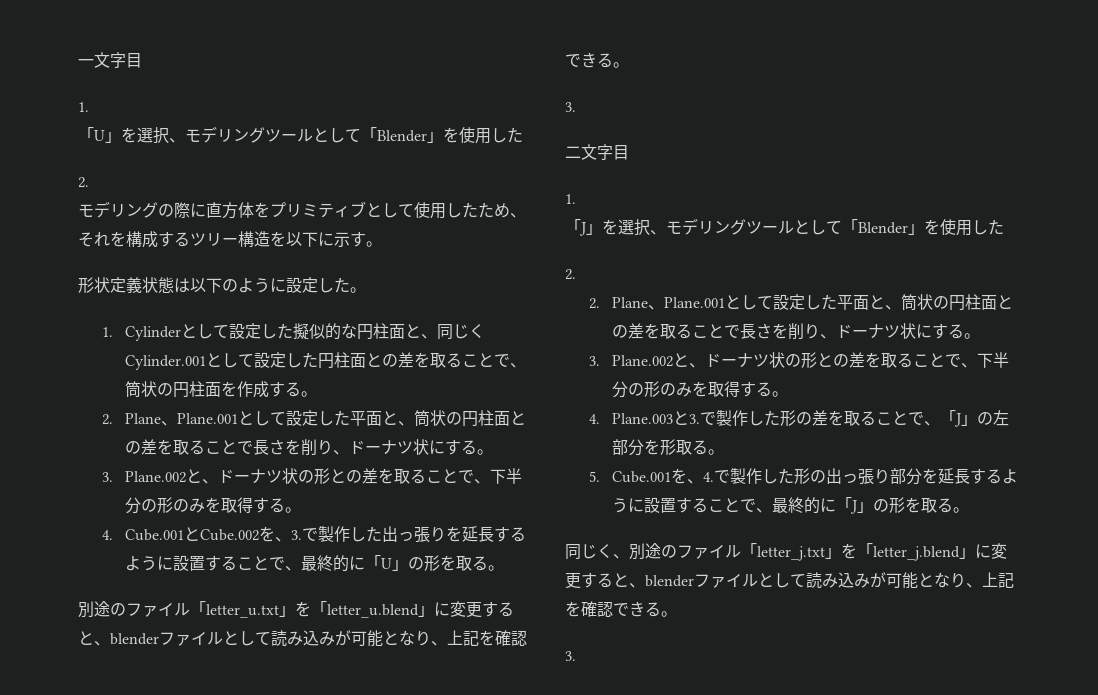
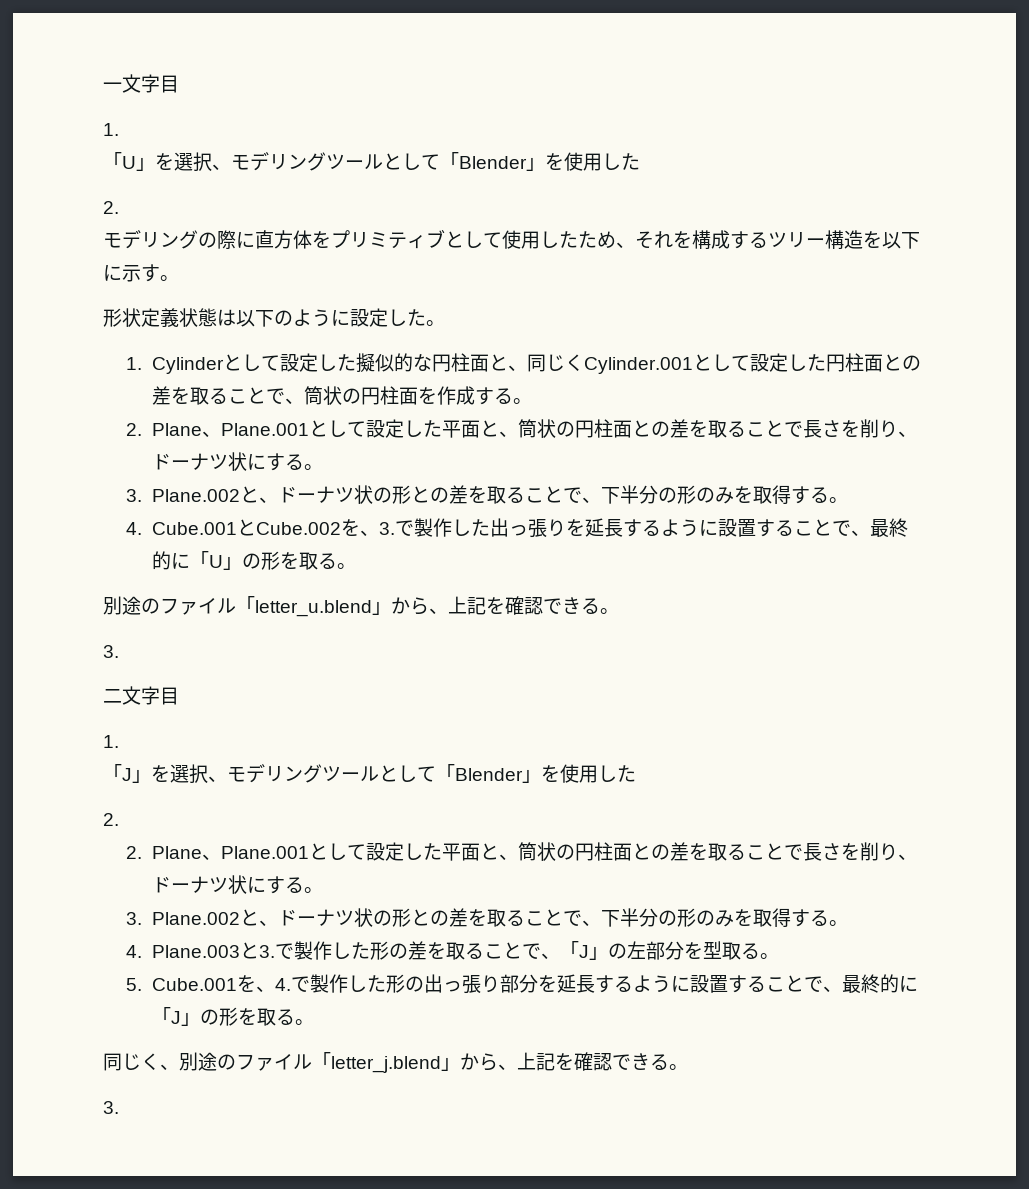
- 別途のファイル「letter_u.txt」を「letter_u.blend」に変更すると、blenderファイルとして読み込みが可能となり、上記を確認できる。
+ 別途のファイル「letter_u.blend」から、上記を確認できる。
- 4. Plane.003と3.で製作した形の差を取ることで、「J」の左部分を形取る。
+ 4. Plane.003と3.で製作した形の差を取ることで、「J」の左部分を型取る。
- 同じく、別途のファイル「letter_j.txt」を「letter_j.blend」に変更すると、blenderファイルとして読み込みが可能となり、上記を確認できる。
+ 同じく、別途のファイル「letter_j.blend」から、上記を確認できる。

